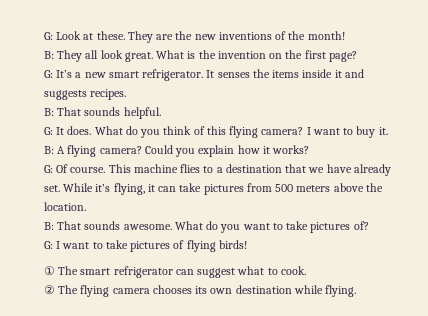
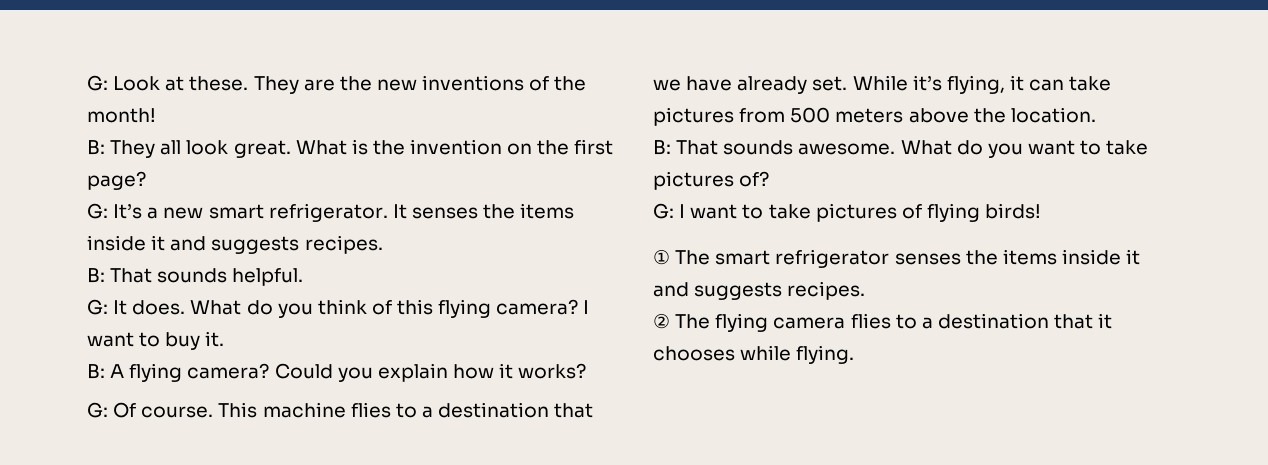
- ① The smart refrigerator can suggest what to cook.
- ② The flying camera chooses its own destination while flying.
+ ① The smart refrigerator senses the items inside it and suggests recipes.
+ ② The flying camera flies to a destination that it chooses while flying.

